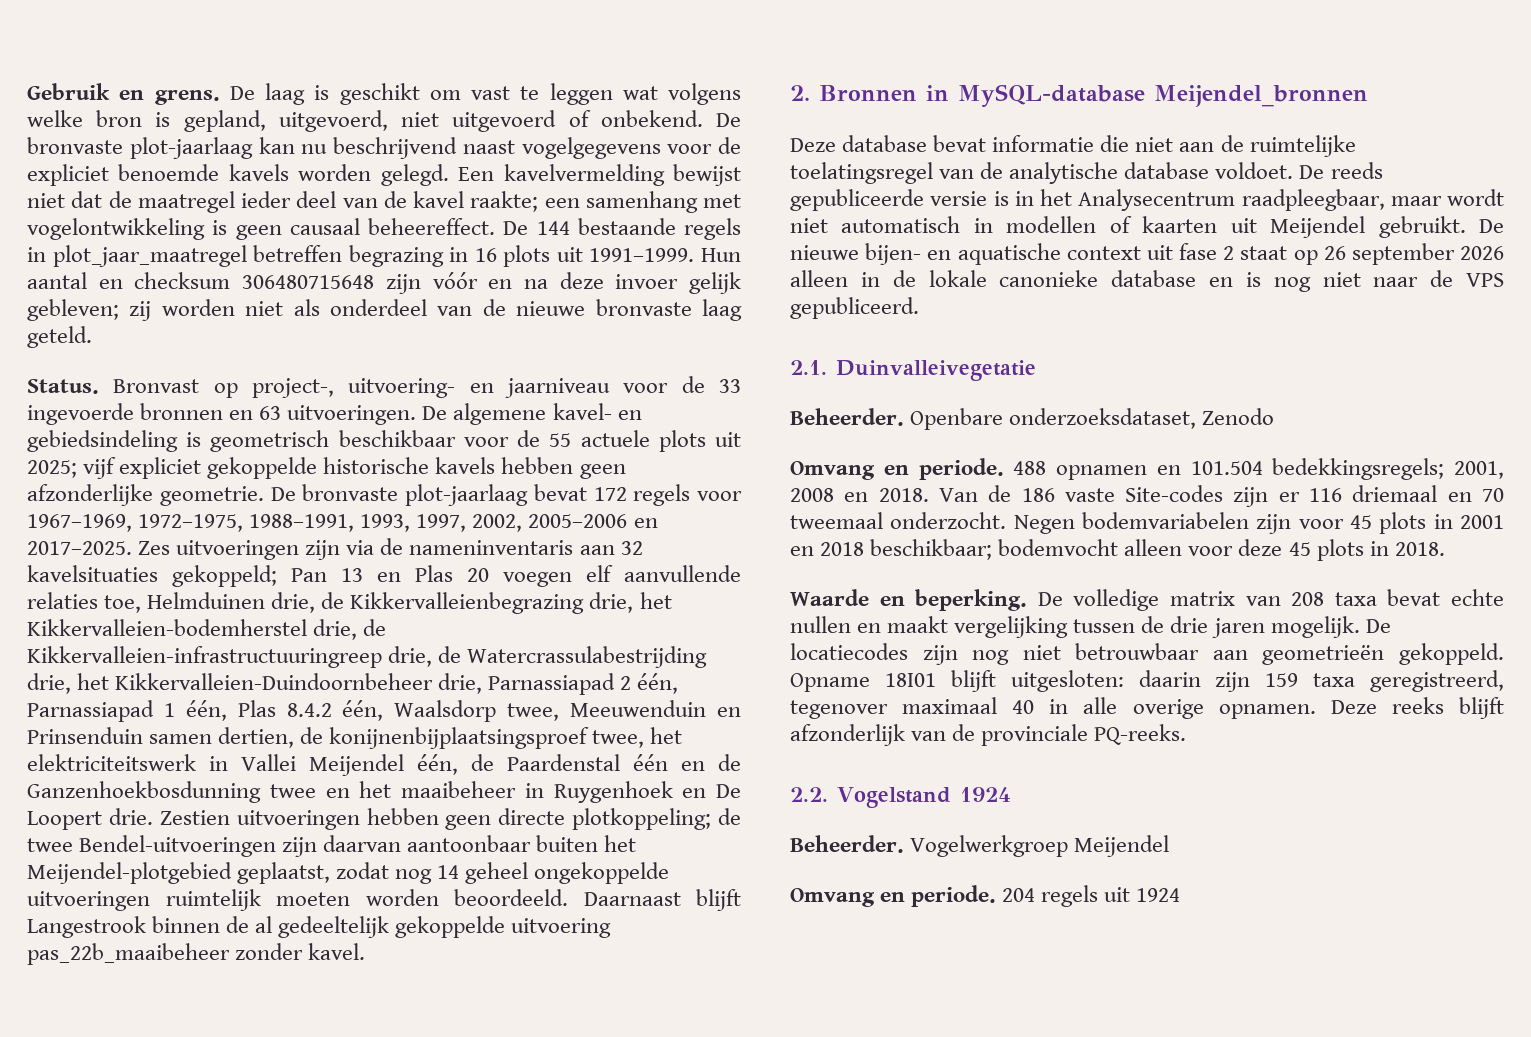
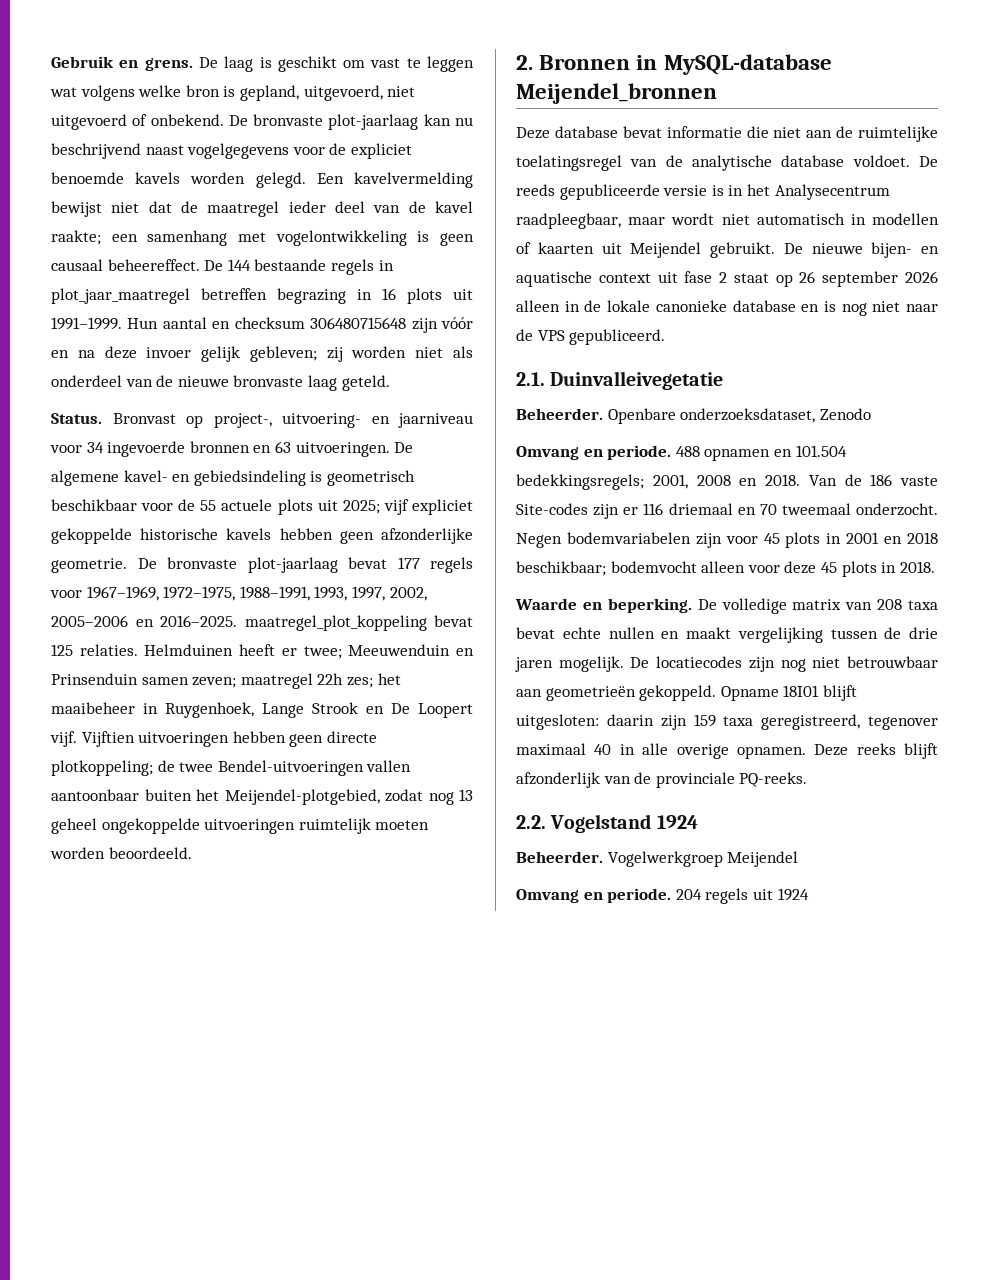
- Bronvast op project-, uitvoering- en jaarniveau voor de 33 ingevoerde bronnen en 63 uitvoeringen.
+ Bronvast op project-, uitvoering- en jaarniveau voor 34 ingevoerde bronnen en 63 uitvoeringen.
- De bronvaste plot-jaarlaag bevat 172 regels voor 1967–1969, 1972–1975, 1988–1991, 1993, 1997, 2002, 2005–2006 en 2017–2025. Zes uitvoeringen zijn via de nameninventaris aan 32 kavelsituaties gekoppeld; Pan 13 en Plas 20 voegen elf aanvullende relaties toe, Helmduinen drie, de Kikkervalleienbegrazing drie, het Kikkervalleien-bodemherstel drie, de Kikkervalleien-infrastructuuringreep drie, de Watercrassulabestrijding drie, het Kikkervalleien-Duindoornbeheer drie, Parnassiapad 2 één, Parnassiapad 1 één, Plas 8.4.2 één, Waalsdorp twee, Meeuwenduin en Prinsenduin samen dertien, de konijnenbijplaatsingsproef twee, het elektriciteitswerk in Vallei Meijendel één, de Paardenstal één en de Ganzenhoekbosdunning twee en het maaibeheer in Ruygenhoek en De Loopert drie. Zestien uitvoeringen hebben geen directe plotkoppeling; de twee Bendel-uitvoeringen zijn daarvan aantoonbaar buiten het Meijendel-plotgebied geplaatst, zodat nog 14 geheel ongekoppelde uitvoeringen ruimtelijk moeten worden beoordeeld. Daarnaast blijft Langestrook binnen de al gedeeltelijk gekoppelde uitvoering pas_22b_maaibeheer zonder kavel.
+ De bronvaste plot-jaarlaag bevat 177 regels voor 1967–1969, 1972–1975, 1988–1991, 1993, 1997, 2002, 2005–2006 en 2016–2025. maatregel_plot_koppeling bevat 125 relaties. Helmduinen heeft er twee; Meeuwenduin en Prinsenduin samen zeven; maatregel 22h zes; het maaibeheer in Ruygenhoek, Lange Strook en De Loopert vijf. Vijftien uitvoeringen hebben geen directe plotkoppeling; de twee Bendel-uitvoeringen vallen aantoonbaar buiten het Meijendel-plotgebied, zodat nog 13 geheel ongekoppelde uitvoeringen ruimtelijk moeten worden beoordeeld.

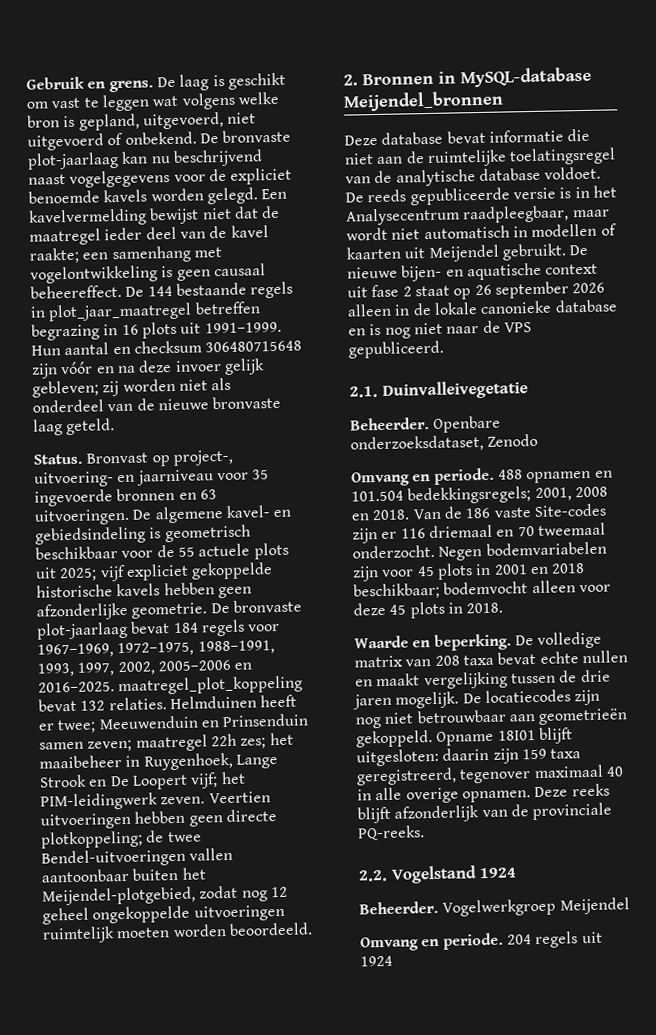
- Bronvast op project-, uitvoering- en jaarniveau voor 34 ingevoerde bronnen en 63 uitvoeringen.
+ Bronvast op project-, uitvoering- en jaarniveau voor 35 ingevoerde bronnen en 63 uitvoeringen.
- De bronvaste plot-jaarlaag bevat 177 regels voor 1967–1969, 1972–1975, 1988–1991, 1993, 1997, 2002, 2005–2006 en 2016–2025. maatregel_plot_koppeling bevat 125 relaties.
+ De bronvaste plot-jaarlaag bevat 184 regels voor 1967–1969, 1972–1975, 1988–1991, 1993, 1997, 2002, 2005–2006 en 2016–2025. maatregel_plot_koppeling bevat 132 relaties.
- Helmduinen heeft er twee; Meeuwenduin en Prinsenduin samen zeven; maatregel 22h zes; het maaibeheer in Ruygenhoek, Lange Strook en De Loopert vijf. Vijftien uitvoeringen hebben geen directe plotkoppeling; de twee Bendel-uitvoeringen vallen aantoonbaar buiten het Meijendel-plotgebied, zodat nog 13 geheel ongekoppelde uitvoeringen ruimtelijk moeten worden beoordeeld.
+ Helmduinen heeft er twee; Meeuwenduin en Prinsenduin samen zeven; maatregel 22h zes; het maaibeheer in Ruygenhoek, Lange Strook en De Loopert vijf; het PIM-leidingwerk zeven. Veertien uitvoeringen hebben geen directe plotkoppeling; de twee Bendel-uitvoeringen vallen aantoonbaar buiten het Meijendel-plotgebied, zodat nog 12 geheel ongekoppelde uitvoeringen ruimtelijk moeten worden beoordeeld.

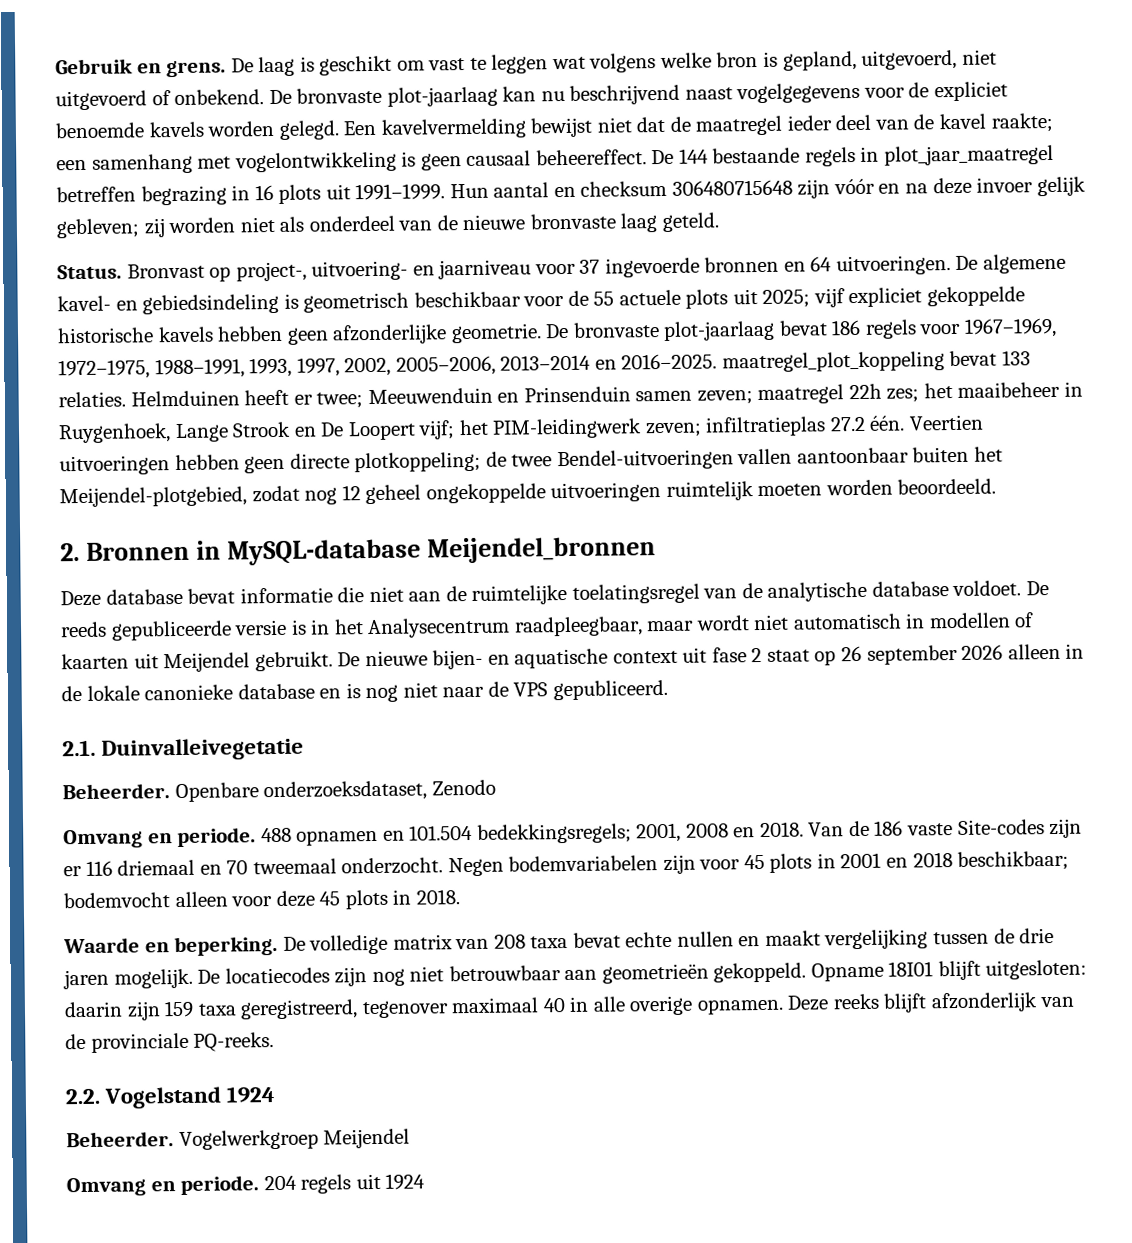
- Bronvast op project-, uitvoering- en jaarniveau voor 35 ingevoerde bronnen en 63 uitvoeringen.
+ Bronvast op project-, uitvoering- en jaarniveau voor 37 ingevoerde bronnen en 64 uitvoeringen.
- De bronvaste plot-jaarlaag bevat 184 regels voor 1967–1969, 1972–1975, 1988–1991, 1993, 1997, 2002, 2005–2006 en 2016–2025. maatregel_plot_koppeling bevat 132 relaties.
+ De bronvaste plot-jaarlaag bevat 186 regels voor 1967–1969, 1972–1975, 1988–1991, 1993, 1997, 2002, 2005–2006, 2013–2014 en 2016–2025. maatregel_plot_koppeling bevat 133 relaties.
- Helmduinen heeft er twee; Meeuwenduin en Prinsenduin samen zeven; maatregel 22h zes; het maaibeheer in Ruygenhoek, Lange Strook en De Loopert vijf; het PIM-leidingwerk zeven.
+ Helmduinen heeft er twee; Meeuwenduin en Prinsenduin samen zeven; maatregel 22h zes; het maaibeheer in Ruygenhoek, Lange Strook en De Loopert vijf; het PIM-leidingwerk zeven; infiltratieplas 27.2 één.

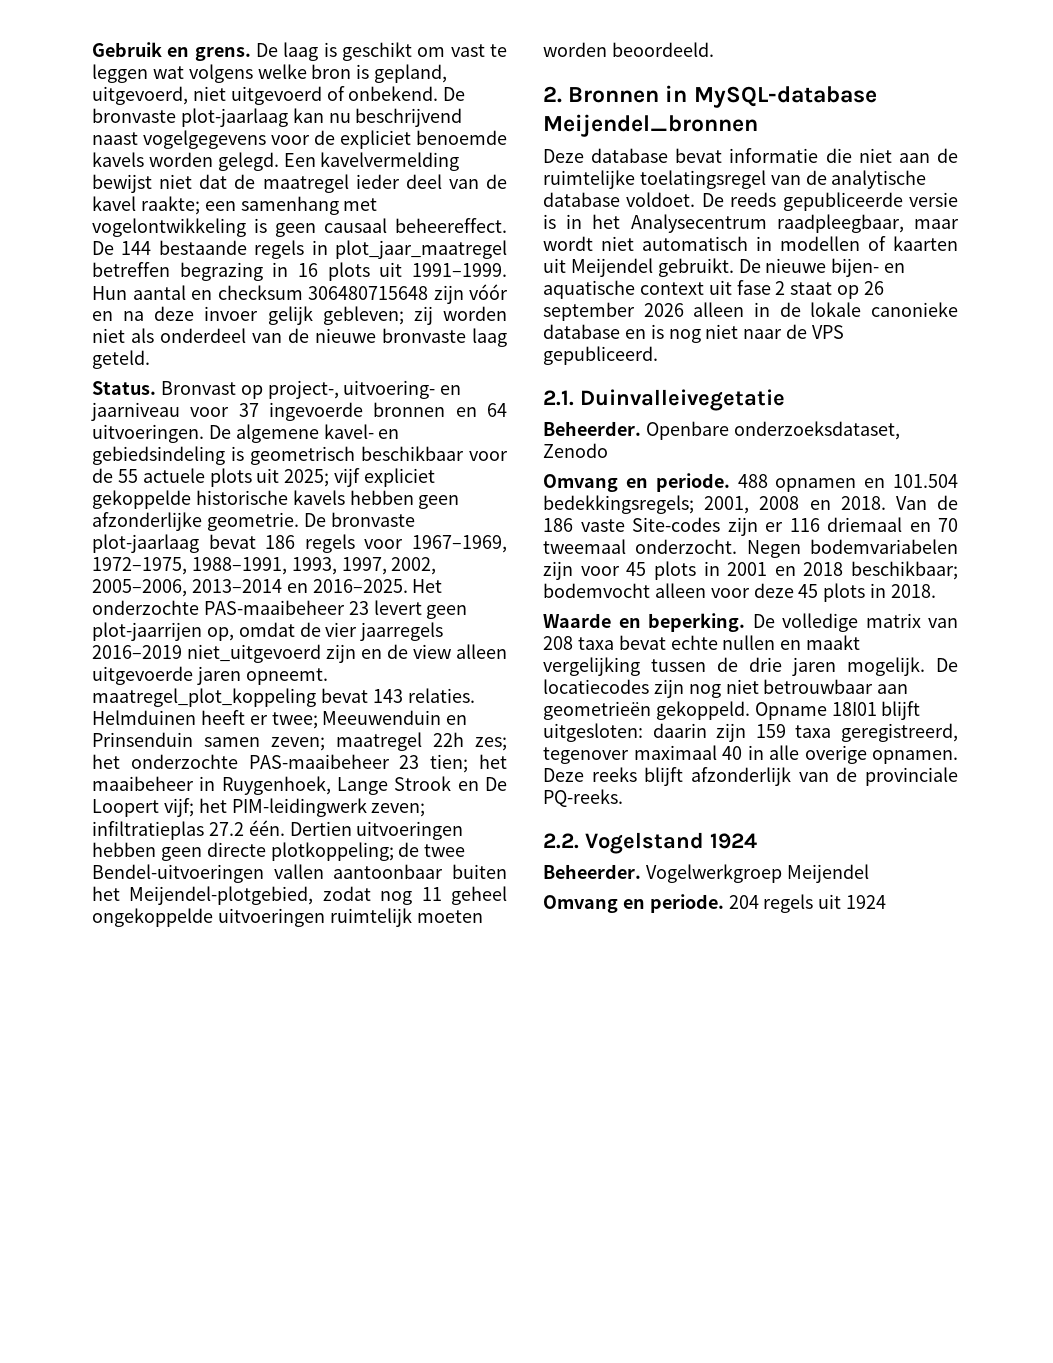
- De bronvaste plot-jaarlaag bevat 186 regels voor 1967–1969, 1972–1975, 1988–1991, 1993, 1997, 2002, 2005–2006, 2013–2014 en 2016–2025. maatregel_plot_koppeling bevat 133 relaties.
+ De bronvaste plot-jaarlaag bevat 186 regels voor 1967–1969, 1972–1975, 1988–1991, 1993, 1997, 2002, 2005–2006, 2013–2014 en 2016–2025. Het onderzochte PAS-maaibeheer 23 levert geen plot-jaarrijen op, omdat de vier jaarregels 2016–2019 niet_uitgevoerd zijn en de view alleen uitgevoerde jaren opneemt. maatregel_plot_koppeling bevat 143 relaties.
- Helmduinen heeft er twee; Meeuwenduin en Prinsenduin samen zeven; maatregel 22h zes; het maaibeheer in Ruygenhoek, Lange Strook en De Loopert vijf; het PIM-leidingwerk zeven; infiltratieplas 27.2 één.
+ Helmduinen heeft er twee; Meeuwenduin en Prinsenduin samen zeven; maatregel 22h zes; het onderzochte PAS-maaibeheer 23 tien; het maaibeheer in Ruygenhoek, Lange Strook en De Loopert vijf; het PIM-leidingwerk zeven; infiltratieplas 27.2 één.
- Veertien uitvoeringen hebben geen directe plotkoppeling; de twee Bendel-uitvoeringen vallen aantoonbaar buiten het Meijendel-plotgebied, zodat nog 12 geheel ongekoppelde uitvoeringen ruimtelijk moeten worden beoordeeld.
+ Dertien uitvoeringen hebben geen directe plotkoppeling; de twee Bendel-uitvoeringen vallen aantoonbaar buiten het Meijendel-plotgebied, zodat nog 11 geheel ongekoppelde uitvoeringen ruimtelijk moeten worden beoordeeld.

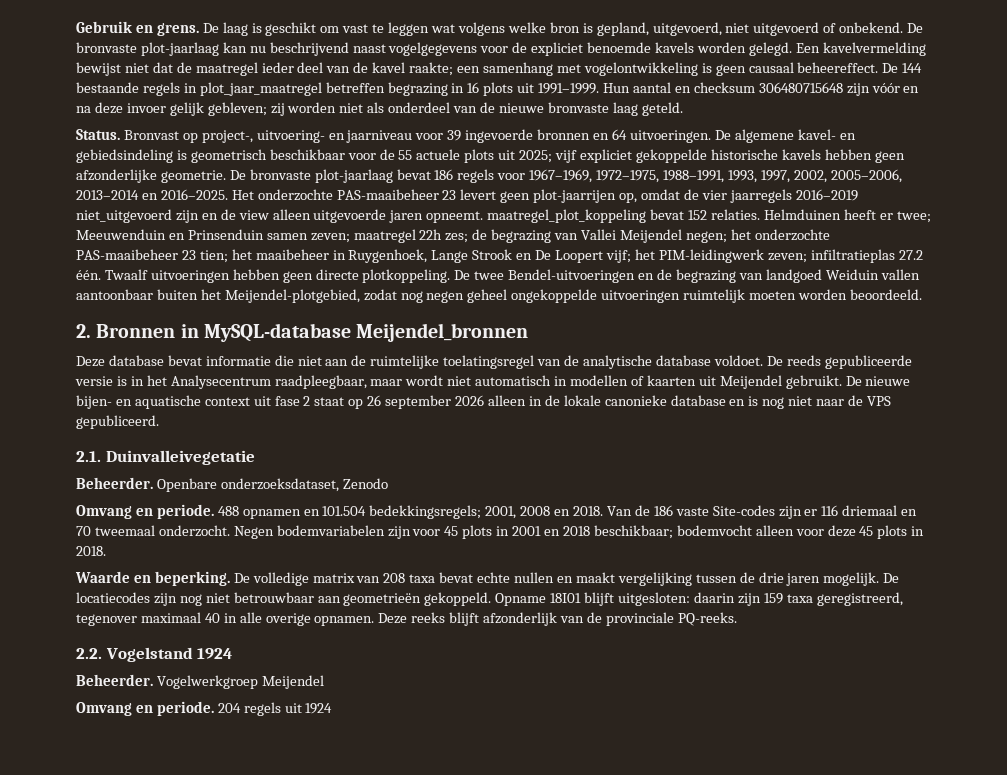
- Bronvast op project-, uitvoering- en jaarniveau voor 37 ingevoerde bronnen en 64 uitvoeringen.
+ Bronvast op project-, uitvoering- en jaarniveau voor 39 ingevoerde bronnen en 64 uitvoeringen.
- Het onderzochte PAS-maaibeheer 23 levert geen plot-jaarrijen op, omdat de vier jaarregels 2016–2019 niet_uitgevoerd zijn en de view alleen uitgevoerde jaren opneemt. maatregel_plot_koppeling bevat 143 relaties.
+ Het onderzochte PAS-maaibeheer 23 levert geen plot-jaarrijen op, omdat de vier jaarregels 2016–2019 niet_uitgevoerd zijn en de view alleen uitgevoerde jaren opneemt. maatregel_plot_koppeling bevat 152 relaties.
- Helmduinen heeft er twee; Meeuwenduin en Prinsenduin samen zeven; maatregel 22h zes; het onderzochte PAS-maaibeheer 23 tien; het maaibeheer in Ruygenhoek, Lange Strook en De Loopert vijf; het PIM-leidingwerk zeven; infiltratieplas 27.2 één.
+ Helmduinen heeft er twee; Meeuwenduin en Prinsenduin samen zeven; maatregel 22h zes; de begrazing van Vallei Meijendel negen; het onderzochte PAS-maaibeheer 23 tien; het maaibeheer in Ruygenhoek, Lange Strook en De Loopert vijf; het PIM-leidingwerk zeven; infiltratieplas 27.2 één.
- Dertien uitvoeringen hebben geen directe plotkoppeling; de twee Bendel-uitvoeringen vallen aantoonbaar buiten het Meijendel-plotgebied, zodat nog 11 geheel ongekoppelde uitvoeringen ruimtelijk moeten worden beoordeeld.
+ Twaalf uitvoeringen hebben geen directe plotkoppeling. De twee Bendel-uitvoeringen en de begrazing van landgoed Weiduin vallen aantoonbaar buiten het Meijendel-plotgebied, zodat nog negen geheel ongekoppelde uitvoeringen ruimtelijk moeten worden beoordeeld.

